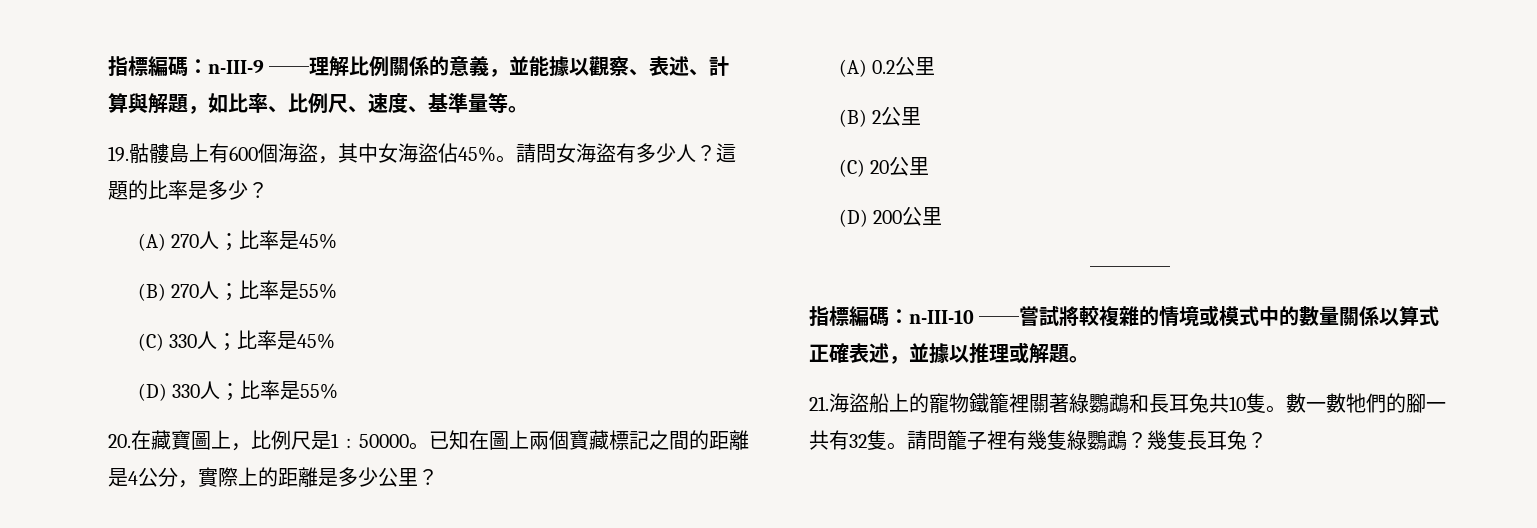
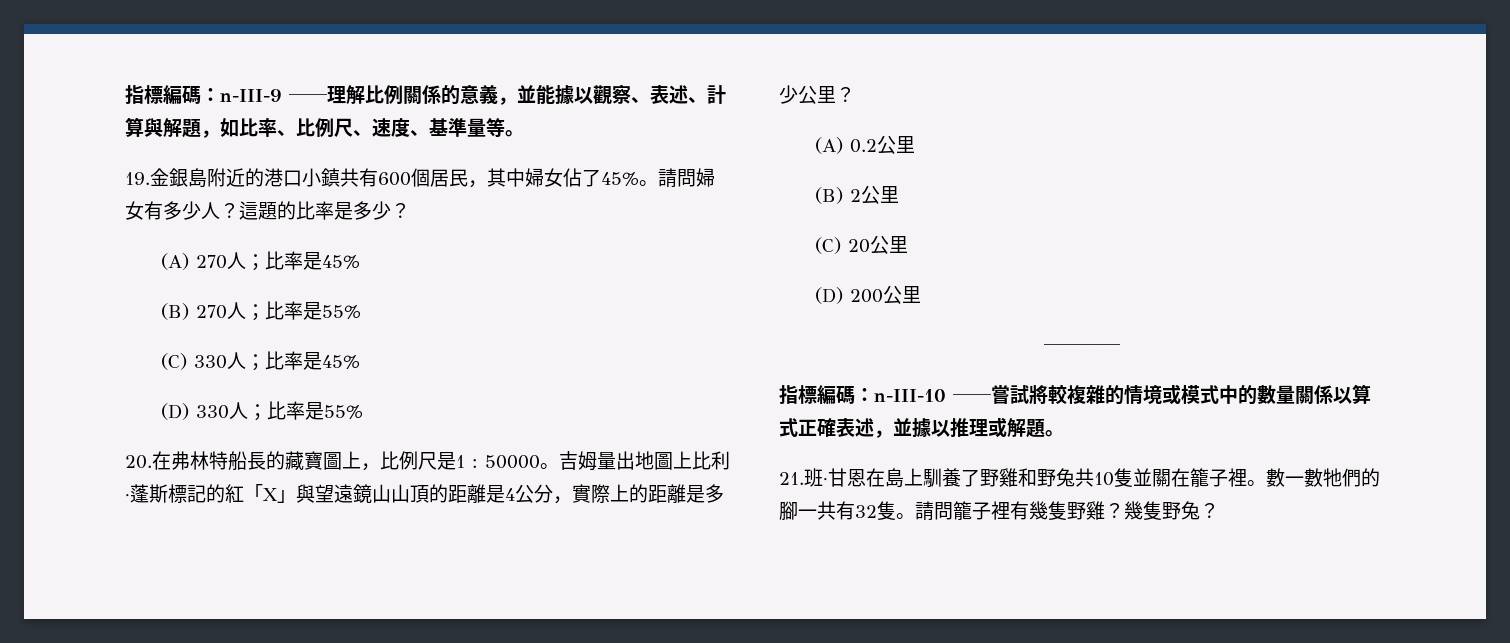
- 19.骷髏島上有600個海盜，其中女海盜佔45%。
+ 19.金銀島附近的港口小鎮共有600個居民，其中婦女佔了45%。
- 請問女海盜有多少人？
+ 請問婦女有多少人？
- 20.在藏寶圖上，比例尺是1 : 50000。
+ 20.在弗林特船長的藏寶圖上，比例尺是1 : 50000。
- 已知在圖上兩個寶藏標記之間的距離是4公分，實際上的距離是多少公里？
+ 吉姆量出地圖上比利·蓬斯標記的紅「X」與望遠鏡山山頂的距離是4公分，實際上的距離是多少公里？
- 21.海盜船上的寵物鐵籠裡關著綠鸚鵡和長耳兔共10隻。
+ 21.班·甘恩在島上馴養了野雞和野兔共10隻並關在籠子裡。
- 請問籠子裡有幾隻綠鸚鵡？幾隻長耳兔？
+ 請問籠子裡有幾隻野雞？幾隻野兔？

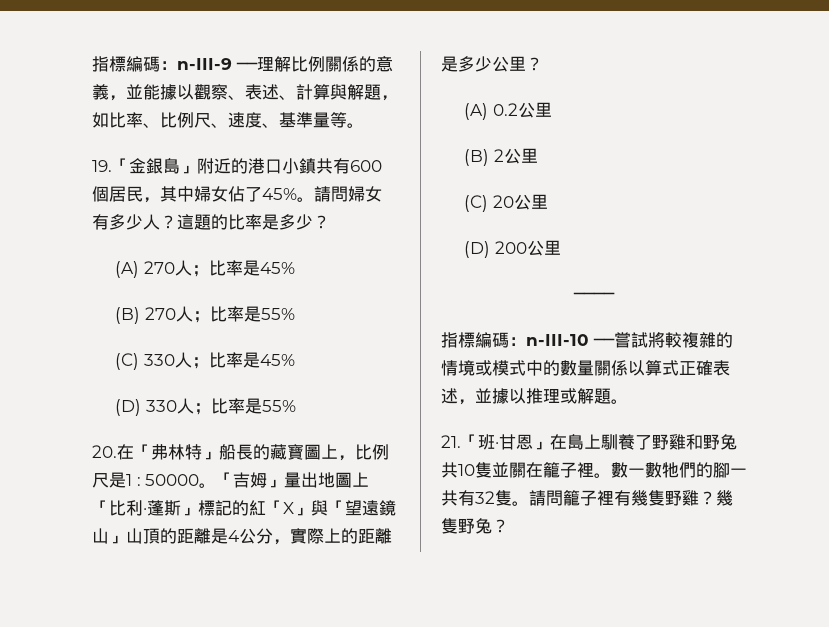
- 19.金銀島附近的港口小鎮共有600個居民，其中婦女佔了45%。
+ 19.「金銀島」附近的港口小鎮共有600個居民，其中婦女佔了45%。
- 20.在弗林特船長的藏寶圖上，比例尺是1 : 50000。
+ 20.在「弗林特」船長的藏寶圖上，比例尺是1 : 50000。
- 吉姆量出地圖上比利·蓬斯標記的紅「X」與望遠鏡山山頂的距離是4公分，實際上的距離是多少公里？
+ 「吉姆」量出地圖上「比利·蓬斯」標記的紅「X」與「望遠鏡山」山頂的距離是4公分，實際上的距離是多少公里？
- 21.班·甘恩在島上馴養了野雞和野兔共10隻並關在籠子裡。
+ 21.「班·甘恩」在島上馴養了野雞和野兔共10隻並關在籠子裡。

